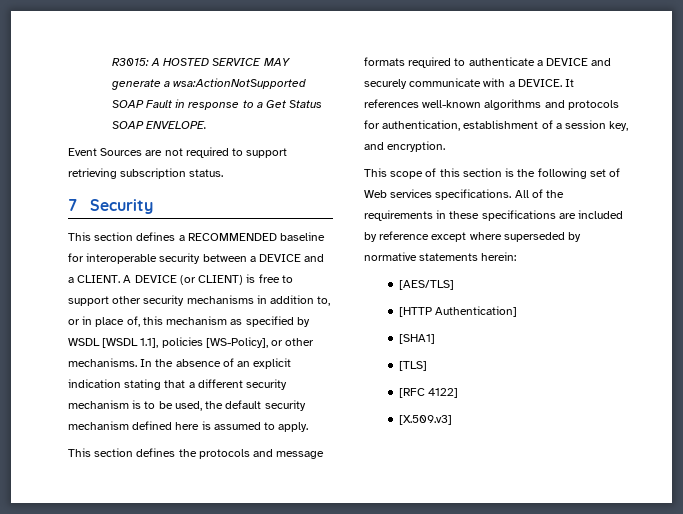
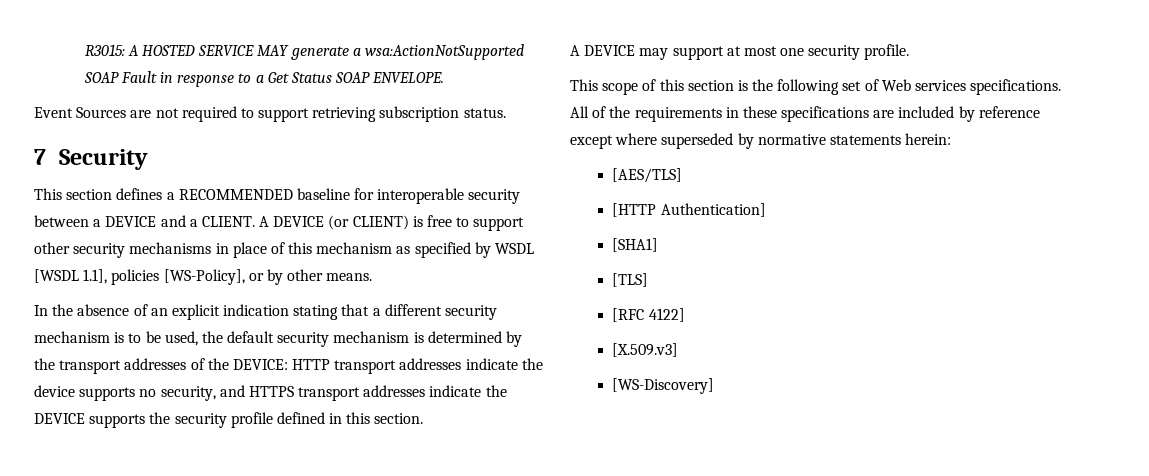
- A DEVICE (or CLIENT) is free to support other security mechanisms in addition to, or in place of, this mechanism as specified by WSDL [WSDL 1.1], policies [WS-Policy], or other mechanisms. In the absence of an explicit indication stating that a different security mechanism is to be used, the default security mechanism defined here is assumed to apply.
- This section defines the protocols and message formats required to authenticate a DEVICE and securely communicate with a DEVICE. It references well-known algorithms and protocols for authentication, establishment of a session key, and encryption.
+ A DEVICE (or CLIENT) is free to support other security mechanisms in place of this mechanism as specified by WSDL [WSDL 1.1], policies [WS-Policy], or by other means.
+ In the absence of an explicit indication stating that a different security mechanism is to be used, the default security mechanism is determined by the transport addresses of the DEVICE: HTTP transport addresses indicate the device supports no security, and HTTPS transport addresses indicate the DEVICE supports the security profile defined in this section.
+ A DEVICE may support at most one security profile.
+ [WS-Discovery]

